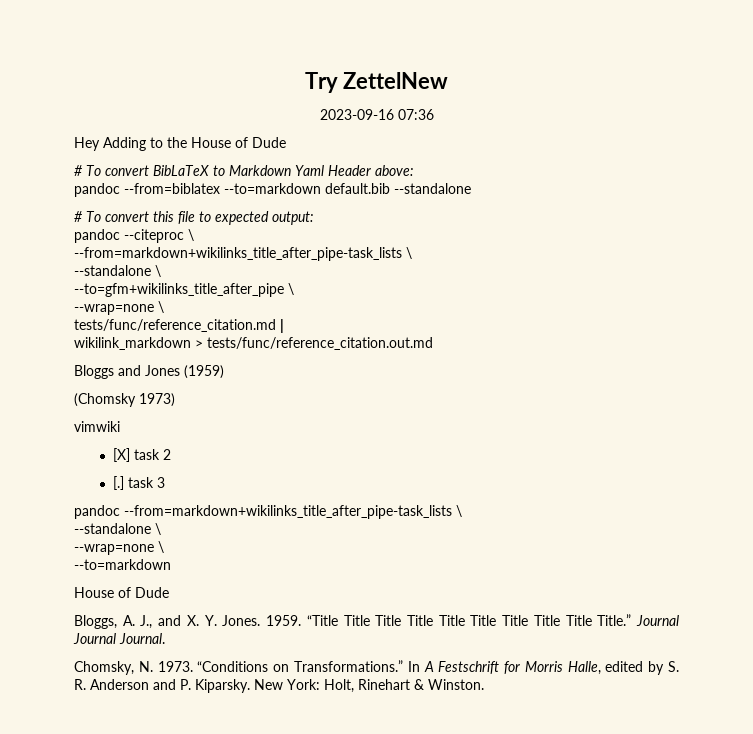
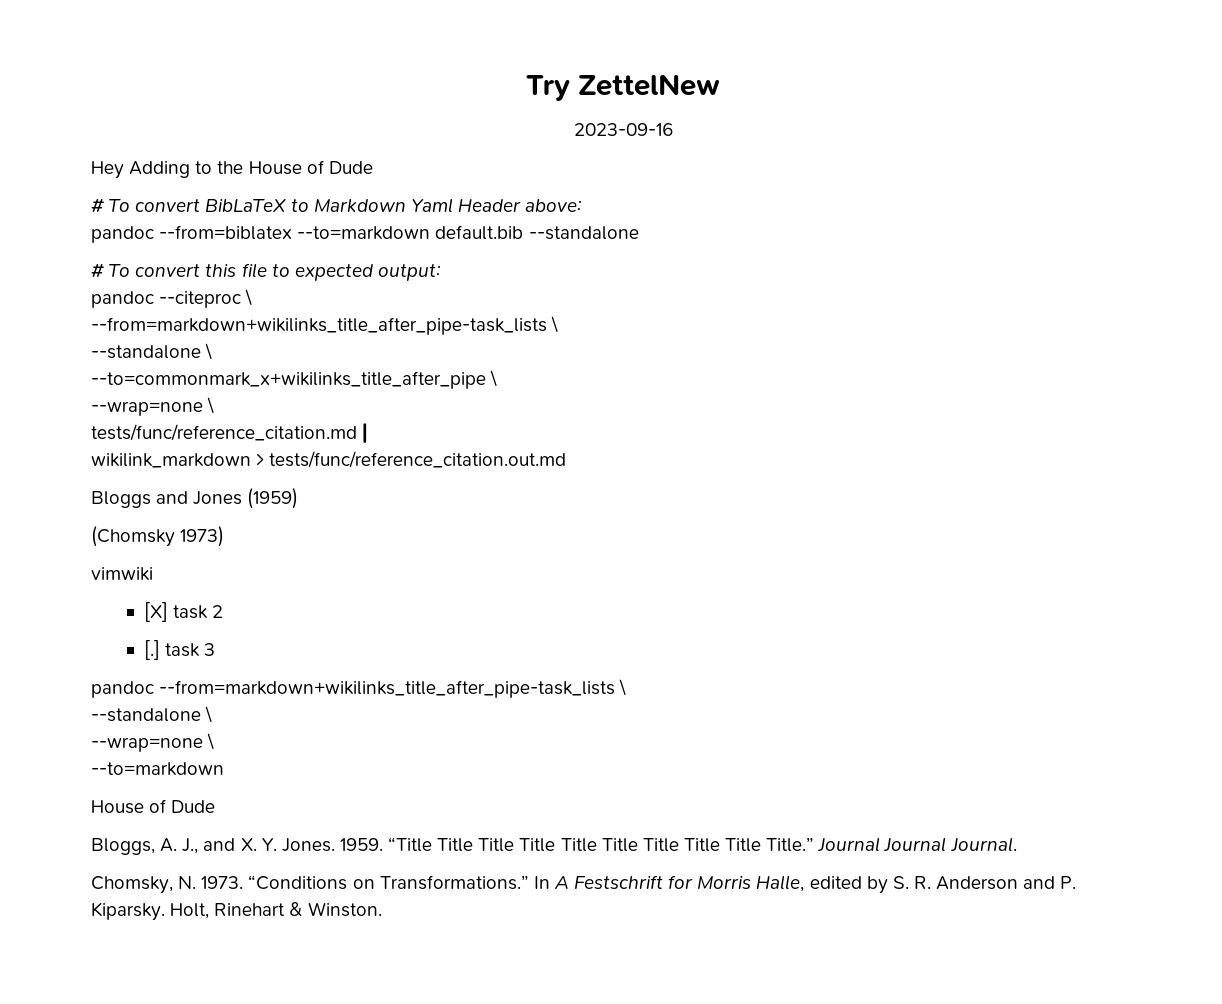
- 2023-09-16 07:36
+ 2023-09-16
- --to=gfm+wikilinks_title_after_pipe \
+ --to=commonmark_x+wikilinks_title_after_pipe \
- New York: Holt, Rinehart & Winston.
+ Holt, Rinehart & Winston.

